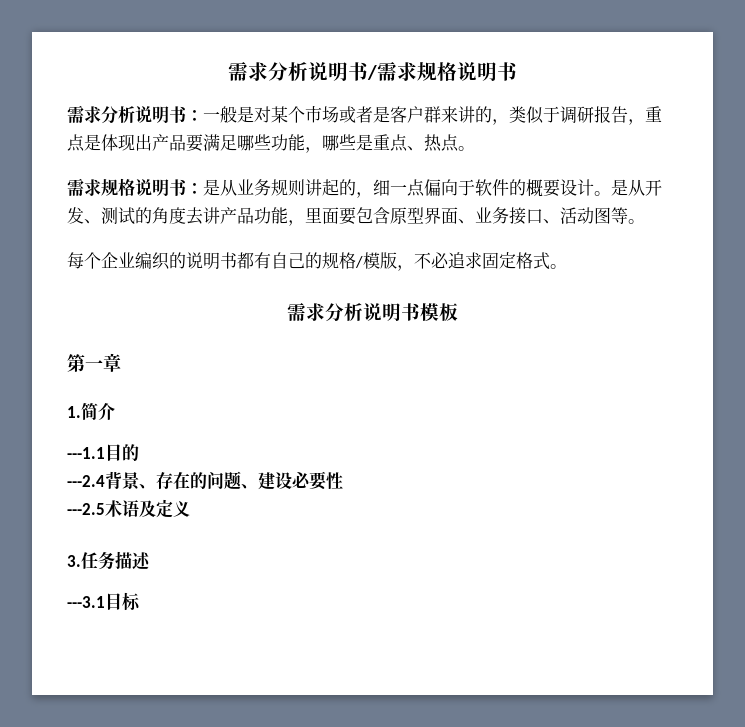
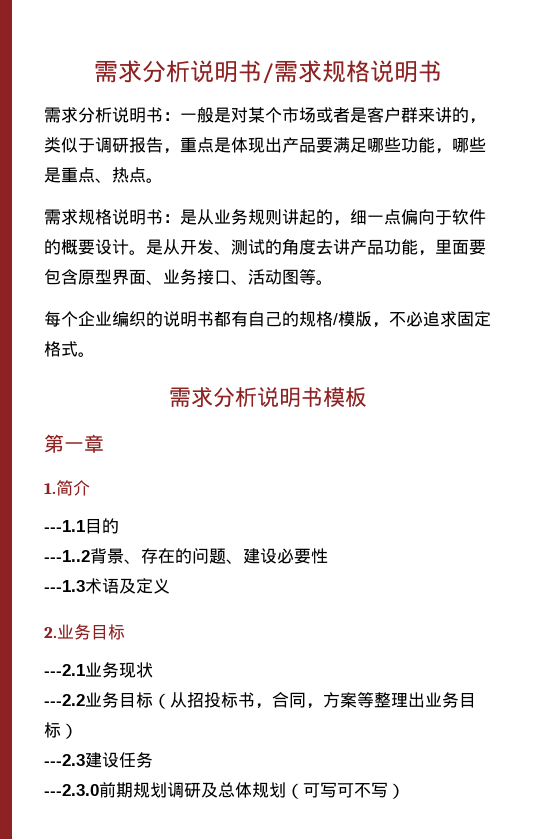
- ---2.4背景、存在的问题、建设必要性
+ ---1..2背景、存在的问题、建设必要性
- ---2.5术语及定义
+ ---1.3术语及定义
- 3.任务描述
- ---3.1目标
+ 2.业务目标
+ ---2.1业务现状
+ ---2.2业务目标（从招投标书，合同，方案等整理出业务目标）
+ ---2.3建设任务
+ ---2.3.0前期规划调研及总体规划（可写可不写）

